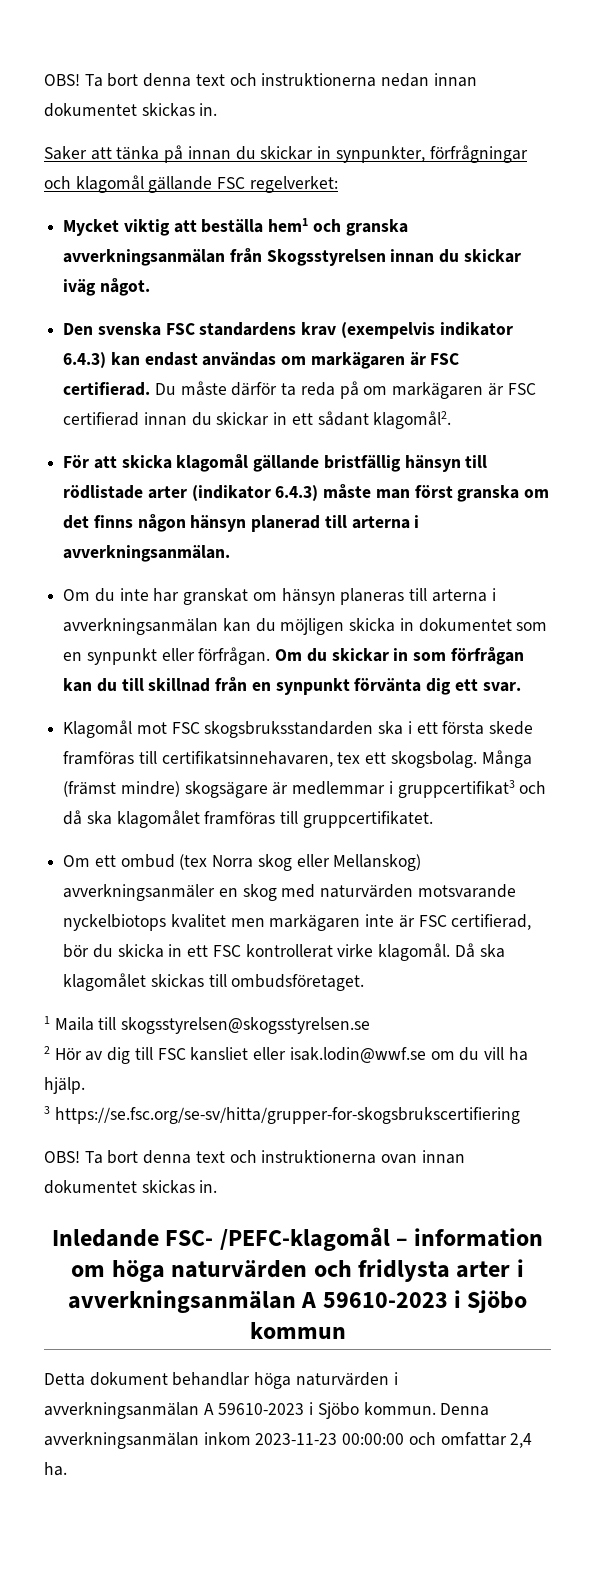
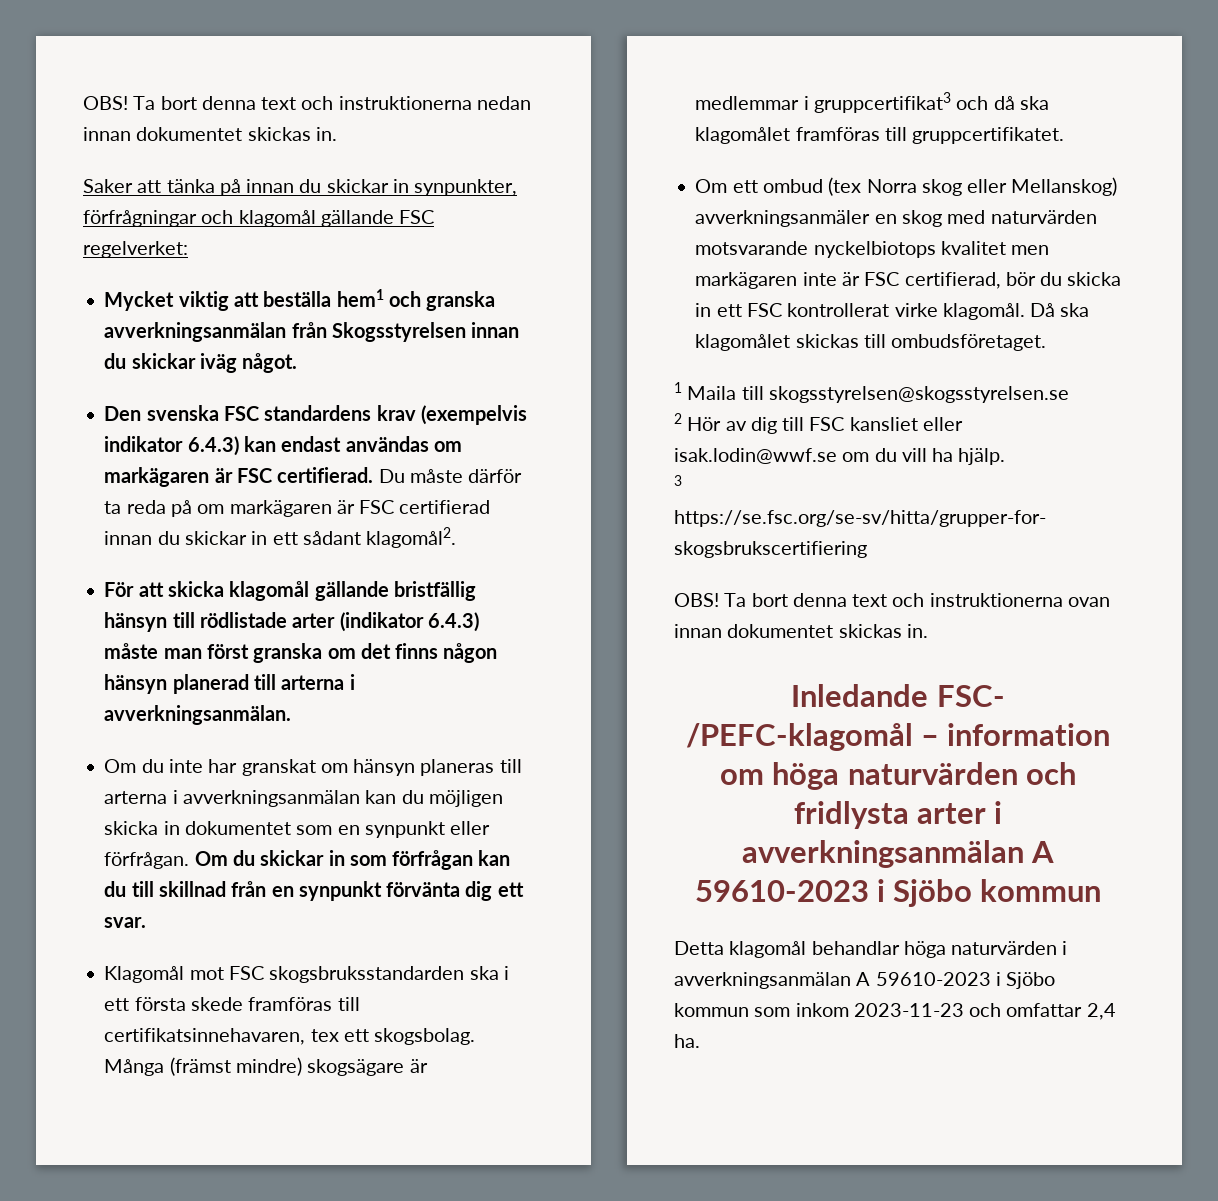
- Detta dokument behandlar höga naturvärden i avverkningsanmälan A 59610-2023 i Sjöbo kommun. Denna avverkningsanmälan inkom 2023-11-23 00:00:00 och omfattar 2,4 ha.
+ Detta klagomål behandlar höga naturvärden i avverkningsanmälan A 59610-2023 i Sjöbo kommun som inkom 2023-11-23 och omfattar 2,4 ha.

